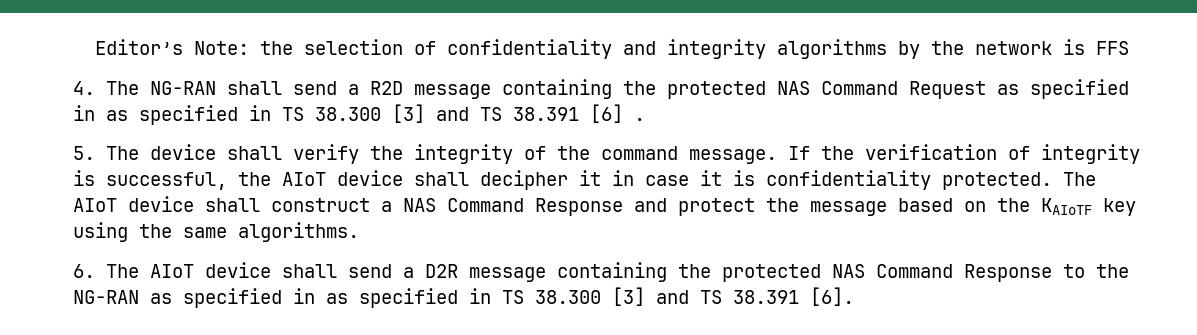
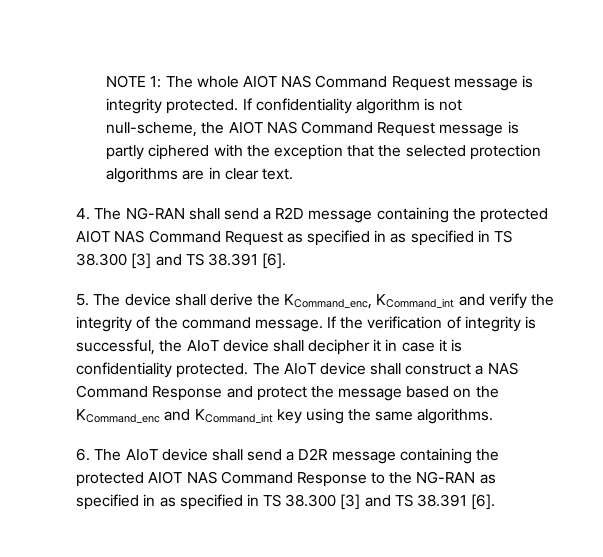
- Editor’s Note: the selection of confidentiality and integrity algorithms by the network is FFS
+ NOTE 1: The whole AIOT NAS Command Request message is integrity protected. If confidentiality algorithm is not null-scheme, the AIOT NAS Command Request message is partly ciphered with the exception that the selected protection algorithms are in clear text.
- 4. The NG-RAN shall send a R2D message containing the protected NAS Command Request as specified in as specified in TS 38.300 [3] and TS 38.391 [6] .
+ 4. The NG-RAN shall send a R2D message containing the protected AIOT NAS Command Request as specified in as specified in TS 38.300 [3] and TS 38.391 [6].
- 5. The device shall verify the integrity of the command message.
+ 5. The device shall derive the KCommand_enc, KCommand_int and verify the integrity of the command message.
- The AIoT device shall construct a NAS Command Response and protect the message based on the KAIoTF key using the same algorithms.
+ The AIoT device shall construct a NAS Command Response and protect the message based on the KCommand_enc and KCommand_int key using the same algorithms.
- 6. The AIoT device shall send a D2R message containing the protected NAS Command Response to the NG-RAN as specified in as specified in TS 38.300 [3] and TS 38.391 [6].
+ 6. The AIoT device shall send a D2R message containing the protected AIOT NAS Command Response to the NG-RAN as specified in as specified in TS 38.300 [3] and TS 38.391 [6].

